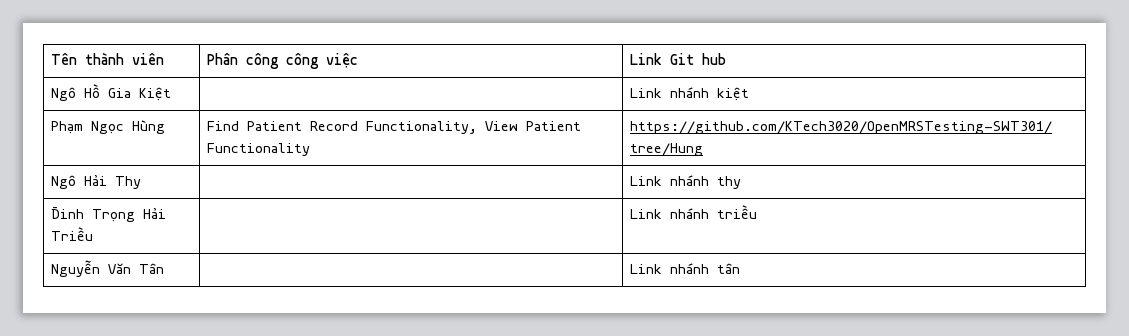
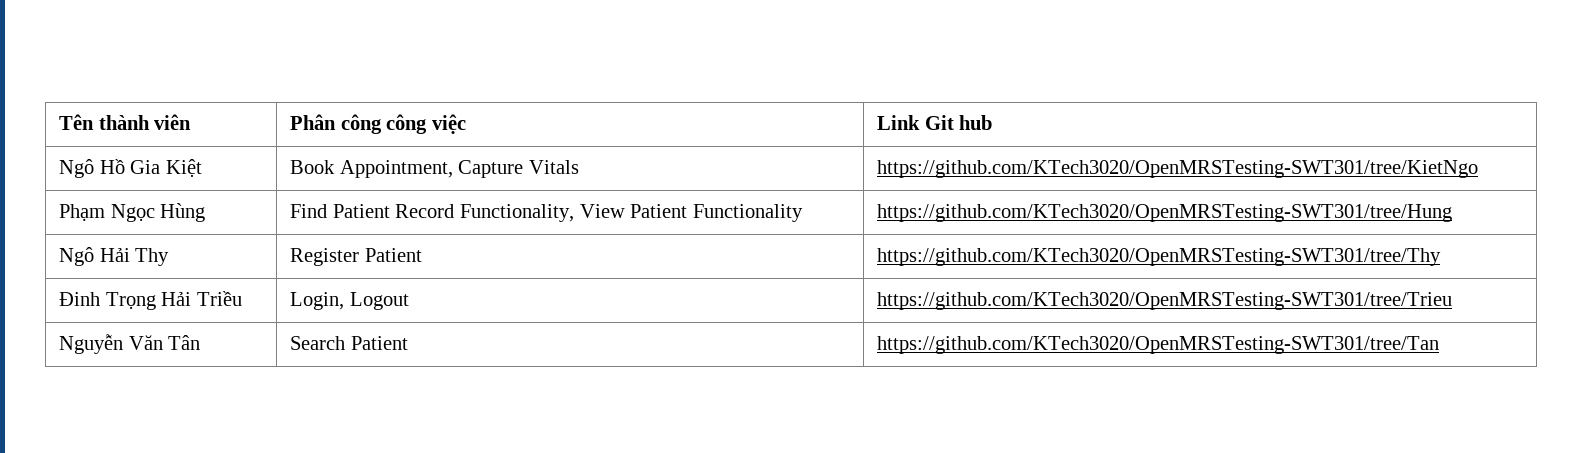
- Ngô Hồ Gia Kiệt | | Link nhánh kiệt
+ Ngô Hồ Gia Kiệt | Book Appointment, Capture Vitals | https://github.com/KTech3020/OpenMRSTesting-SWT301/tree/KietNgo
- Ngô Hải Thy | | Link nhánh thy
+ Ngô Hải Thy | Register Patient | https://github.com/KTech3020/OpenMRSTesting-SWT301/tree/Thy
- Đinh Trọng Hải Triều | | Link nhánh triều
+ Đinh Trọng Hải Triều | Login, Logout | https://github.com/KTech3020/OpenMRSTesting-SWT301/tree/Trieu
- Nguyễn Văn Tân | | Link nhánh tân
+ Nguyễn Văn Tân | Search Patient | https://github.com/KTech3020/OpenMRSTesting-SWT301/tree/Tan

